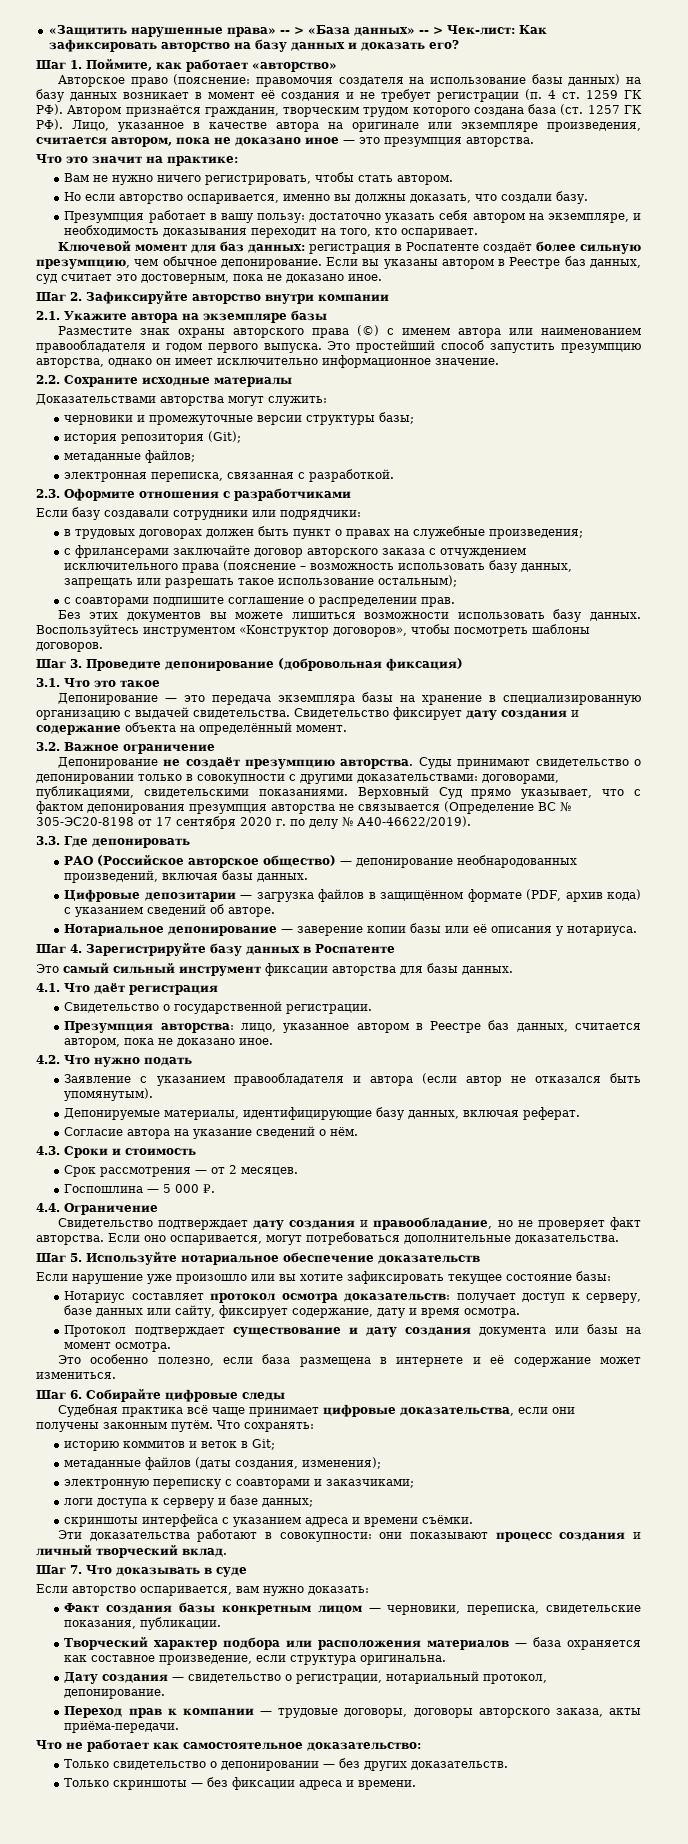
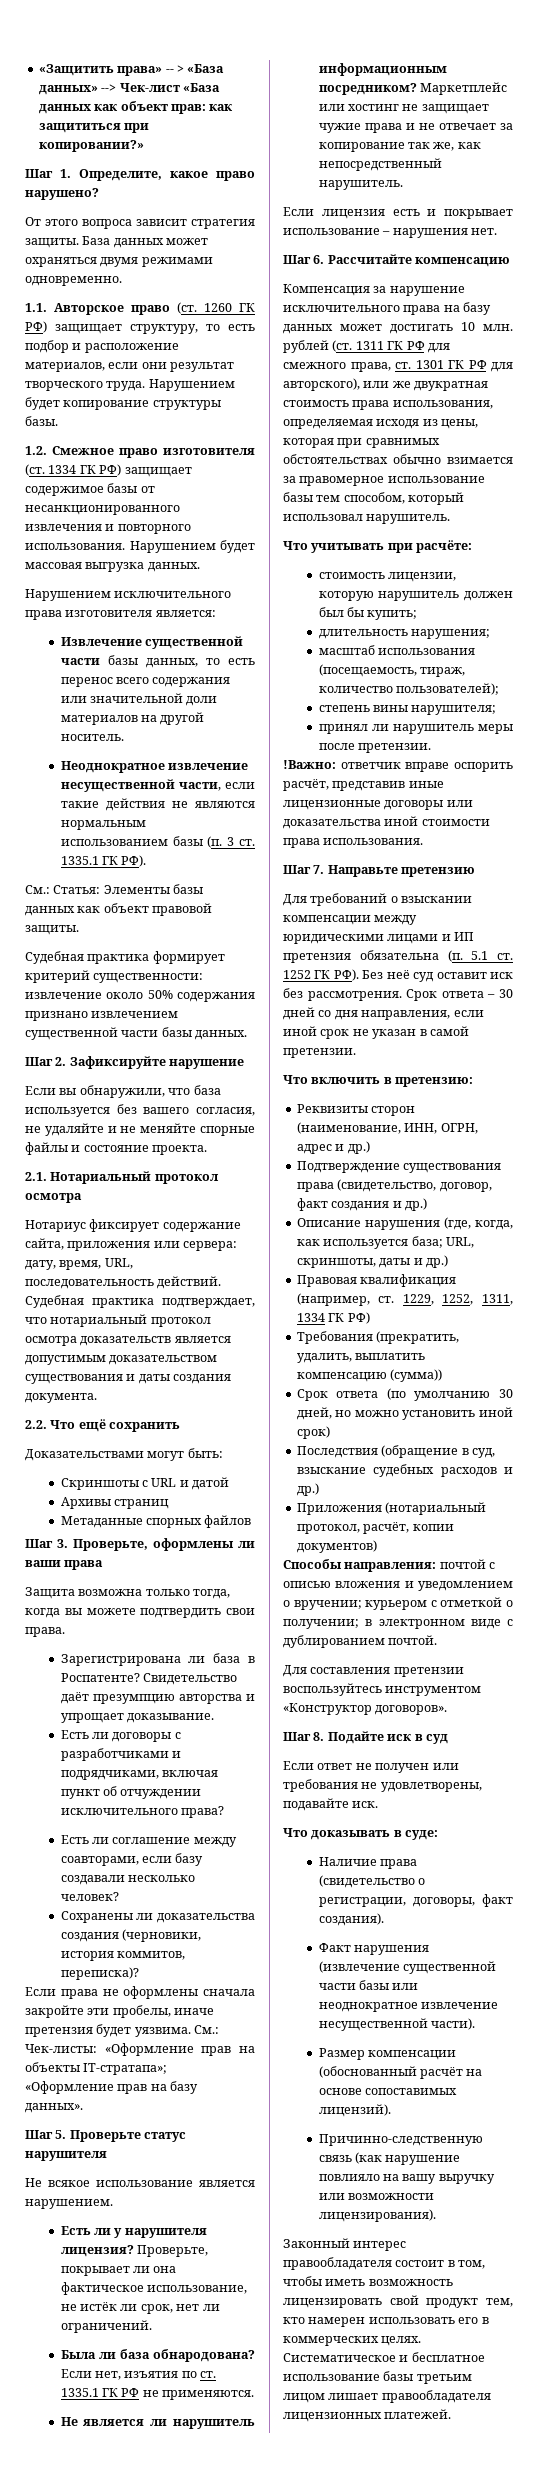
- «Защитить нарушенные права» -- > «База данных» -- > Чек-лист: Как зафиксировать авторство на базу данных и доказать его?
- Шаг 1. Поймите, как работает «авторство»
- Авторское право (пояснение: правомочия создателя на использование базы данных) на базу данных возникает в момент её создания и не требует регистрации (п. 4 ст. 1259 ГК РФ). Автором признаётся гражданин, творческим трудом которого создана база (ст. 1257 ГК РФ). Лицо, указанное в качестве автора на оригинале или экземпляре произведения, считается автором, пока не доказано иное — это презумпция авторства.
- Что это значит на практике:
- Вам не нужно ничего регистрировать, чтобы стать автором.
- Но если авторство оспаривается, именно вы должны доказать, что создали базу.
- Презумпция работает в вашу пользу: достаточно указать себя автором на экземпляре, и необходимость доказывания переходит на того, кто оспаривает.
- Ключевой момент для баз данных: регистрация в Роспатенте создаёт более сильную презумпцию, чем обычное депонирование. Если вы указаны автором в Реестре баз данных, суд считает это достоверным, пока не доказано иное.
- Шаг 2. Зафиксируйте авторство внутри компании
- 2.1. Укажите автора на экземпляре базы
- Разместите знак охраны авторского права (©) с именем автора или наименованием правообладателя и годом первого выпуска. Это простейший способ запустить презумпцию авторства, однако он имеет исключительно информационное значение.
- 2.2. Сохраните исходные материалы
- Доказательствами авторства могут служить:
- черновики и промежуточные версии структуры базы;
- история репозитория (Git);
- метаданные файлов;
- электронная переписка, связанная с разработкой.
- 2.3. Оформите отношения с разработчиками
- Если базу создавали сотрудники или подрядчики:
- в трудовых договорах должен быть пункт о правах на служебные произведения;
- с фрилансерами заключайте договор авторского заказа с отчуждением исключительного права (пояснение – возможность использовать базу данных, запрещать или разрешать такое использование остальным);
- с соавторами подпишите соглашение о распределении прав.
- Без этих документов вы можете лишиться возможности использовать базу данных. Воспользуйтесь инструментом «Конструктор договоров», чтобы посмотреть шаблоны договоров.
- Шаг 3. Проведите депонирование (добровольная фиксация)
- 3.1. Что это такое
- Депонирование — это передача экземпляра базы на хранение в специализированную организацию с выдачей свидетельства. Свидетельство фиксирует дату создания и содержание объекта на определённый момент.
- 3.2. Важное ограничение
- Депонирование не создаёт презумпцию авторства. Суды принимают свидетельство о депонировании только в совокупности с другими доказательствами: договорами, публикациями, свидетельскими показаниями. Верховный Суд прямо указывает, что с фактом депонирования презумпция авторства не связывается (Определение ВС № 305-ЭС20-8198 от 17 сентября 2020 г. по делу № А40-46622/2019).
- 3.3. Где депонировать
- РАО (Российское авторское общество) — депонирование необнародованных произведений, включая базы данных.
- Цифровые депозитарии — загрузка файлов в защищённом формате (PDF, архив кода) с указанием сведений об авторе.
- Нотариальное депонирование — заверение копии базы или её описания у нотариуса.
- Шаг 4. Зарегистрируйте базу данных в Роспатенте
- Это самый сильный инструмент фиксации авторства для базы данных.
- 4.1. Что даёт регистрация
- Свидетельство о государственной регистрации.
- Презумпция авторства: лицо, указанное автором в Реестре баз данных, считается автором, пока не доказано иное.
- 4.2. Что нужно подать
- Заявление с указанием правообладателя и автора (если автор не отказался быть упомянутым).
- Депонируемые материалы, идентифицирующие базу данных, включая реферат.
- Согласие автора на указание сведений о нём.
- 4.3. Сроки и стоимость
- Срок рассмотрения — от 2 месяцев.
- Госпошлина — 5 000 ₽.
- 4.4. Ограничение
- Свидетельство подтверждает дату создания и правообладание, но не проверяет факт авторства. Если оно оспаривается, могут потребоваться дополнительные доказательства.
- Шаг 5. Используйте нотариальное обеспечение доказательств
- Если нарушение уже произошло или вы хотите зафиксировать текущее состояние базы:
- Нотариус составляет протокол осмотра доказательств: получает доступ к серверу, базе данных или сайту, фиксирует содержание, дату и время осмотра.
- Протокол подтверждает существование и дату создания документа или базы на момент осмотра.
- Это особенно полезно, если база размещена в интернете и её содержание может измениться.
- Шаг 6. Собирайте цифровые следы
- Судебная практика всё чаще принимает цифровые доказательства, если они получены законным путём. Что сохранять:
- историю коммитов и веток в Git;
- метаданные файлов (даты создания, изменения);
- электронную переписку с соавторами и заказчиками;
- логи доступа к серверу и базе данных;
- скриншоты интерфейса с указанием адреса и времени съёмки.
- Эти доказательства работают в совокупности: они показывают процесс создания и личный творческий вклад.
- Шаг 7. Что доказывать в суде
- Если авторство оспаривается, вам нужно доказать:
- Факт создания базы конкретным лицом — черновики, переписка, свидетельские показания, публикации.
- Творческий характер подбора или расположения материалов — база охраняется как составное произведение, если структура оригинальна.
- Дату создания — свидетельство о регистрации, нотариальный протокол, депонирование.
- Переход прав к компании — трудовые договоры, договоры авторского заказа, акты приёма-передачи.
- Что не работает как самостоятельное доказательство:
- Только свидетельство о депонировании — без других доказательств.
- Только скриншоты — без фиксации адреса и времени.
+ «Защитить права» -- > «База данных» --> Чек-лист «База данных как объект прав: как защититься при копировании?»
+ Шаг 1. Определите, какое право нарушено?
+ От этого вопроса зависит стратегия защиты. База данных может охраняться двумя режимами одновременно.
+ 1.1. Авторское право (ст. 1260 ГК РФ) защищает структуру, то есть подбор и расположение материалов, если они результат творческого труда. Нарушением будет копирование структуры базы.
+ 1.2. Смежное право изготовителя (ст. 1334 ГК РФ) защищает содержимое базы от несанкционированного извлечения и повторного использования. Нарушением будет массовая выгрузка данных.
+ Нарушением исключительного права изготовителя является:
+ Извлечение существенной части базы данных, то есть перенос всего содержания или значительной доли материалов на другой носитель.
+ Неоднократное извлечение несущественной части, если такие действия не являются нормальным использованием базы (п. 3 ст. 1335.1 ГК РФ).
+ См.: Статья: Элементы базы данных как объект правовой защиты.
+ Судебная практика формирует критерий существенности: извлечение около 50% содержания признано извлечением существенной части базы данных.
+ Шаг 2. Зафиксируйте нарушение
+ Если вы обнаружили, что база используется без вашего согласия, не удаляйте и не меняйте спорные файлы и состояние проекта.
+ 2.1. Нотариальный протокол осмотра
+ Нотариус фиксирует содержание сайта, приложения или сервера: дату, время, URL, последовательность действий. Судебная практика подтверждает, что нотариальный протокол осмотра доказательств является допустимым доказательством существования и даты создания документа.
+ 2.2. Что ещё сохранить
+ Доказательствами могут быть:
+ Скриншоты с URL и датой
+ Архивы страниц
+ Метаданные спорных файлов
+ Шаг 3. Проверьте, оформлены ли ваши права
+ Защита возможна только тогда, когда вы можете подтвердить свои права.
+ Зарегистрирована ли база в Роспатенте? Свидетельство даёт презумпцию авторства и упрощает доказывание.
+ Есть ли договоры с разработчиками и подрядчиками, включая пункт об отчуждении исключительного права?
+ Есть ли соглашение между соавторами, если базу создавали несколько человек?
+ Сохранены ли доказательства создания (черновики, история коммитов, переписка)?
+ Если права не оформлены сначала закройте эти пробелы, иначе претензия будет уязвима. См.: Чек-листы: «Оформление прав на объекты IT-стратапа»; «Оформление прав на базу данных».
+ Шаг 5. Проверьте статус нарушителя
+ Не всякое использование является нарушением.
+ Есть ли у нарушителя лицензия? Проверьте, покрывает ли она фактическое использование, не истёк ли срок, нет ли ограничений.
+ Была ли база обнародована? Если нет, изъятия по ст. 1335.1 ГК РФ не применяются.
+ Не является ли нарушитель информационным посредником? Маркетплейс или хостинг не защищает чужие права и не отвечает за копирование так же, как непосредственный нарушитель.
+ Если лицензия есть и покрывает использование – нарушения нет.
+ Шаг 6. Рассчитайте компенсацию
+ Компенсация за нарушение исключительного права на базу данных может достигать 10 млн. рублей (ст. 1311 ГК РФ для смежного права, ст. 1301 ГК РФ для авторского), или же двукратная стоимость права использования, определяемая исходя из цены, которая при сравнимых обстоятельствах обычно взимается за правомерное использование базы тем способом, который использовал нарушитель.
+ Что учитывать при расчёте:
+ стоимость лицензии, которую нарушитель должен был бы купить;
+ длительность нарушения;
+ масштаб использования (посещаемость, тираж, количество пользователей);
+ степень вины нарушителя;
+ принял ли нарушитель меры после претензии.
+ !Важно: ответчик вправе оспорить расчёт, представив иные лицензионные договоры или доказательства иной стоимости права использования.
+ Шаг 7. Направьте претензию
+ Для требований о взыскании компенсации между юридическими лицами и ИП претензия обязательна (п. 5.1 ст. 1252 ГК РФ). Без неё суд оставит иск без рассмотрения. Срок ответа – 30 дней со дня направления, если иной срок не указан в самой претензии.
+ Что включить в претензию:
+ Реквизиты сторон (наименование, ИНН, ОГРН, адрес и др.)
+ Подтверждение существования права (свидетельство, договор, факт создания и др.)
+ Описание нарушения (где, когда, как используется база; URL, скриншоты, даты и др.)
+ Правовая квалификация (например, ст. 1229, 1252, 1311, 1334 ГК РФ)
+ Требования (прекратить, удалить, выплатить компенсацию (сумма))
+ Срок ответа (по умолчанию 30 дней, но можно установить иной срок)
+ Последствия (обращение в суд, взыскание судебных расходов и др.)
+ Приложения (нотариальный протокол, расчёт, копии документов)
+ Способы направления: почтой с описью вложения и уведомлением о вручении; курьером с отметкой о получении; в электронном виде с дублированием почтой.
+ Для составления претензии воспользуйтесь инструментом «Конструктор договоров».
+ Шаг 8. Подайте иск в суд
+ Если ответ не получен или требования не удовлетворены, подавайте иск.
+ Что доказывать в суде:
+ Наличие права (свидетельство о регистрации, договоры, факт создания).
+ Факт нарушения (извлечение существенной части базы или неоднократное извлечение несущественной части).
+ Размер компенсации (обоснованный расчёт на основе сопоставимых лицензий).
+ Причинно-следственную связь (как нарушение повлияло на вашу выручку или возможности лицензирования).
+ Законный интерес правообладателя состоит в том, чтобы иметь возможность лицензировать свой продукт тем, кто намерен использовать его в коммерческих целях. Систематическое и бесплатное использование базы третьим лицом лишает правообладателя лицензионных платежей.

